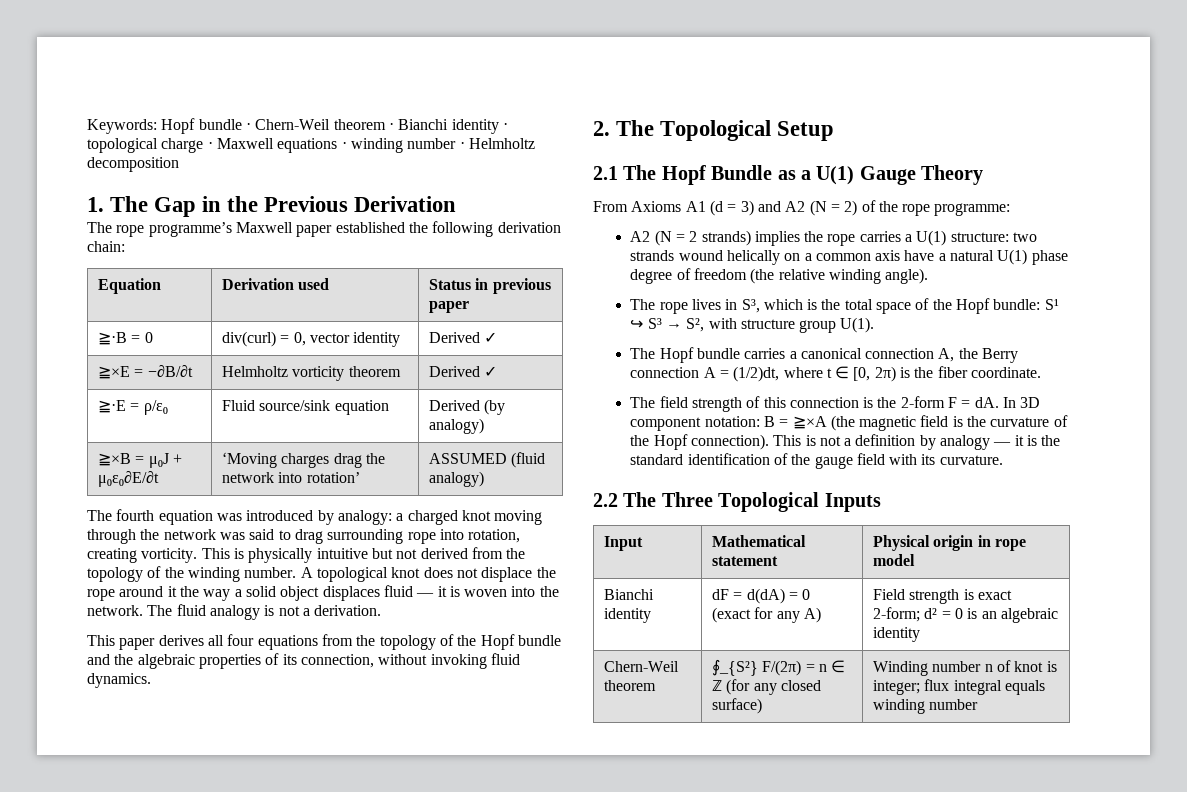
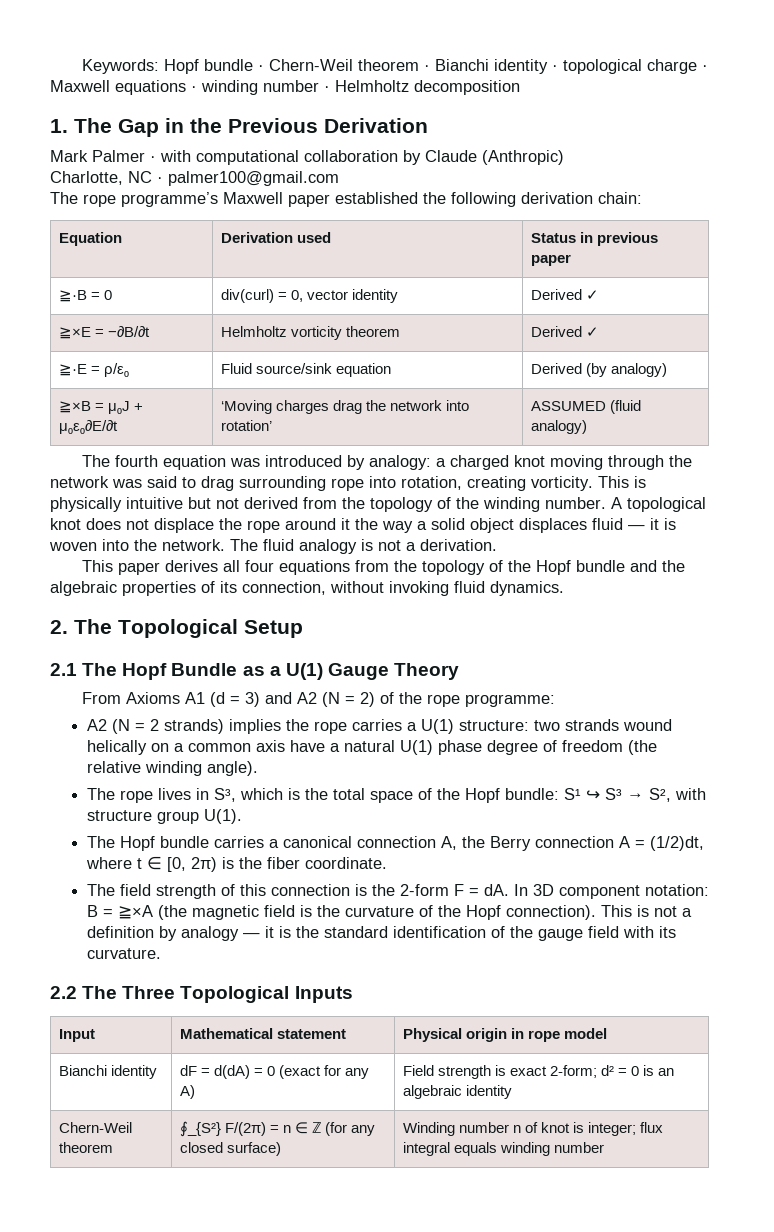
+ Mark Palmer · with computational collaboration by Claude (Anthropic)
+ Charlotte, NC · palmer100@gmail.com

